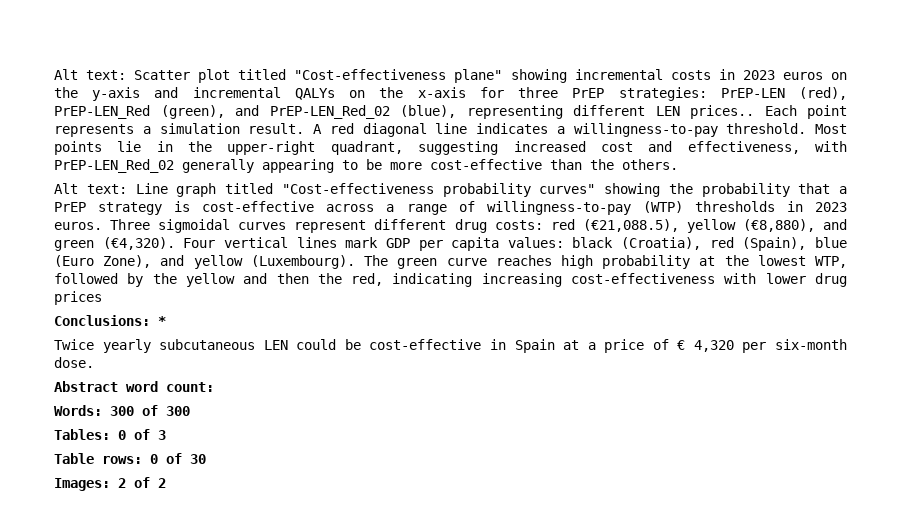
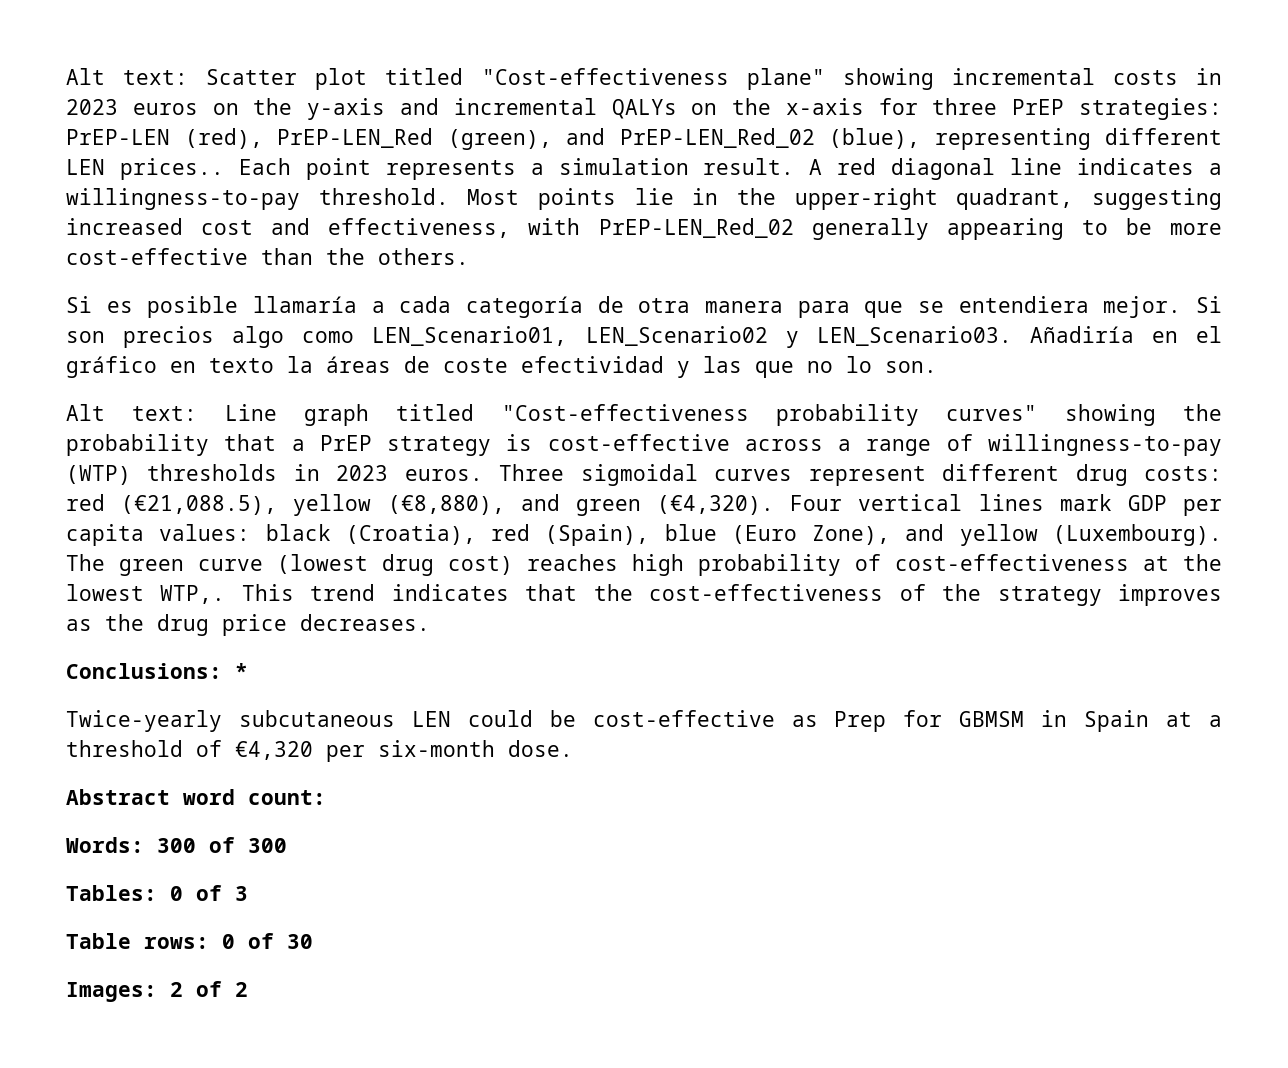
+ Si es posible llamaría a cada categoría de otra manera para que se entendiera mejor. Si son precios algo como LEN_Scenario01, LEN_Scenario02 y LEN_Scenario03. Añadiría en el gráfico en texto la áreas de coste efectividad y las que no lo son.
- The green curve reaches high probability at the lowest WTP, followed by the yellow and then the red, indicating increasing cost-effectiveness with lower drug prices
+ The green curve (lowest drug cost) reaches high probability of cost-effectiveness at the lowest WTP,. This trend indicates that the cost-effectiveness of the strategy improves as the drug price decreases.
- Twice yearly subcutaneous LEN could be cost-effective in Spain at a price of € 4,320 per six-month dose.
+ Twice-yearly subcutaneous LEN could be cost-effective as Prep for GBMSM in Spain at a threshold of €4,320 per six-month dose.

